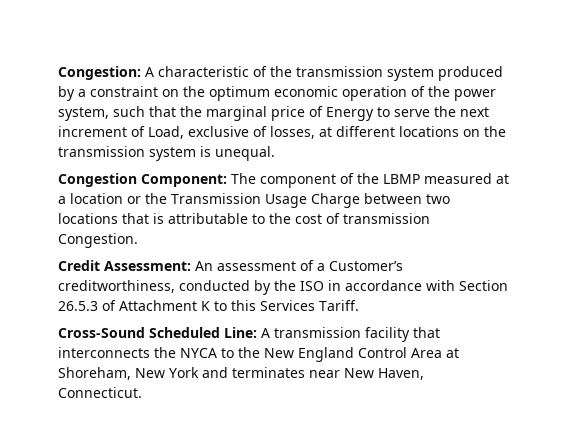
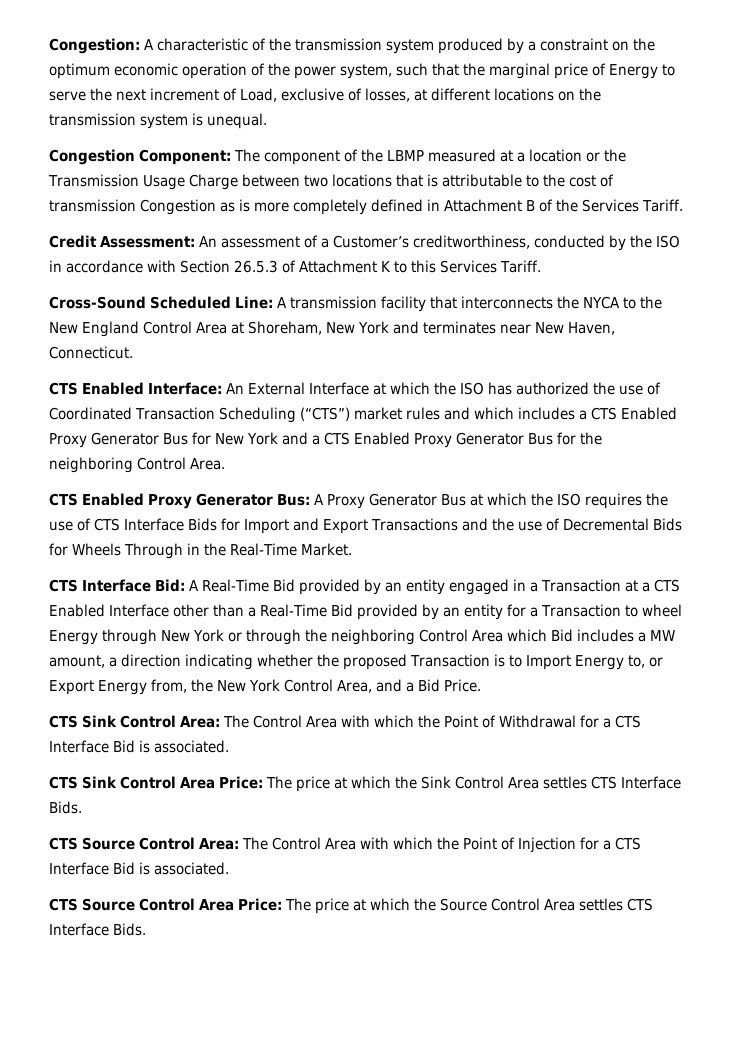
- Congestion Component: The component of the LBMP measured at a location or the Transmission Usage Charge between two locations that is attributable to the cost of transmission Congestion.
+ Congestion Component: The component of the LBMP measured at a location or the Transmission Usage Charge between two locations that is attributable to the cost of transmission Congestion as is more completely defined in Attachment B of the Services Tariff.
+ CTS Enabled Interface: An External Interface at which the ISO has authorized the use of Coordinated Transaction Scheduling (“CTS”) market rules and which includes a CTS Enabled Proxy Generator Bus for New York and a CTS Enabled Proxy Generator Bus for the neighboring Control Area.
+ CTS Enabled Proxy Generator Bus: A Proxy Generator Bus at which the ISO requires the use of CTS Interface Bids for Import and Export Transactions and the use of Decremental Bids for Wheels Through in the Real-Time Market.
+ CTS Interface Bid: A Real-Time Bid provided by an entity engaged in a Transaction at a CTS Enabled Interface other than a Real-Time Bid provided by an entity for a Transaction to wheel Energy through New York or through the neighboring Control Area which Bid includes a MW amount, a direction indicating whether the proposed Transaction is to Import Energy to, or Export Energy from, the New York Control Area, and a Bid Price.
+ CTS Sink Control Area: The Control Area with which the Point of Withdrawal for a CTS Interface Bid is associated.
+ CTS Sink Control Area Price: The price at which the Sink Control Area settles CTS Interface Bids.
+ CTS Source Control Area: The Control Area with which the Point of Injection for a CTS Interface Bid is associated.
+ CTS Source Control Area Price: The price at which the Source Control Area settles CTS Interface Bids.

